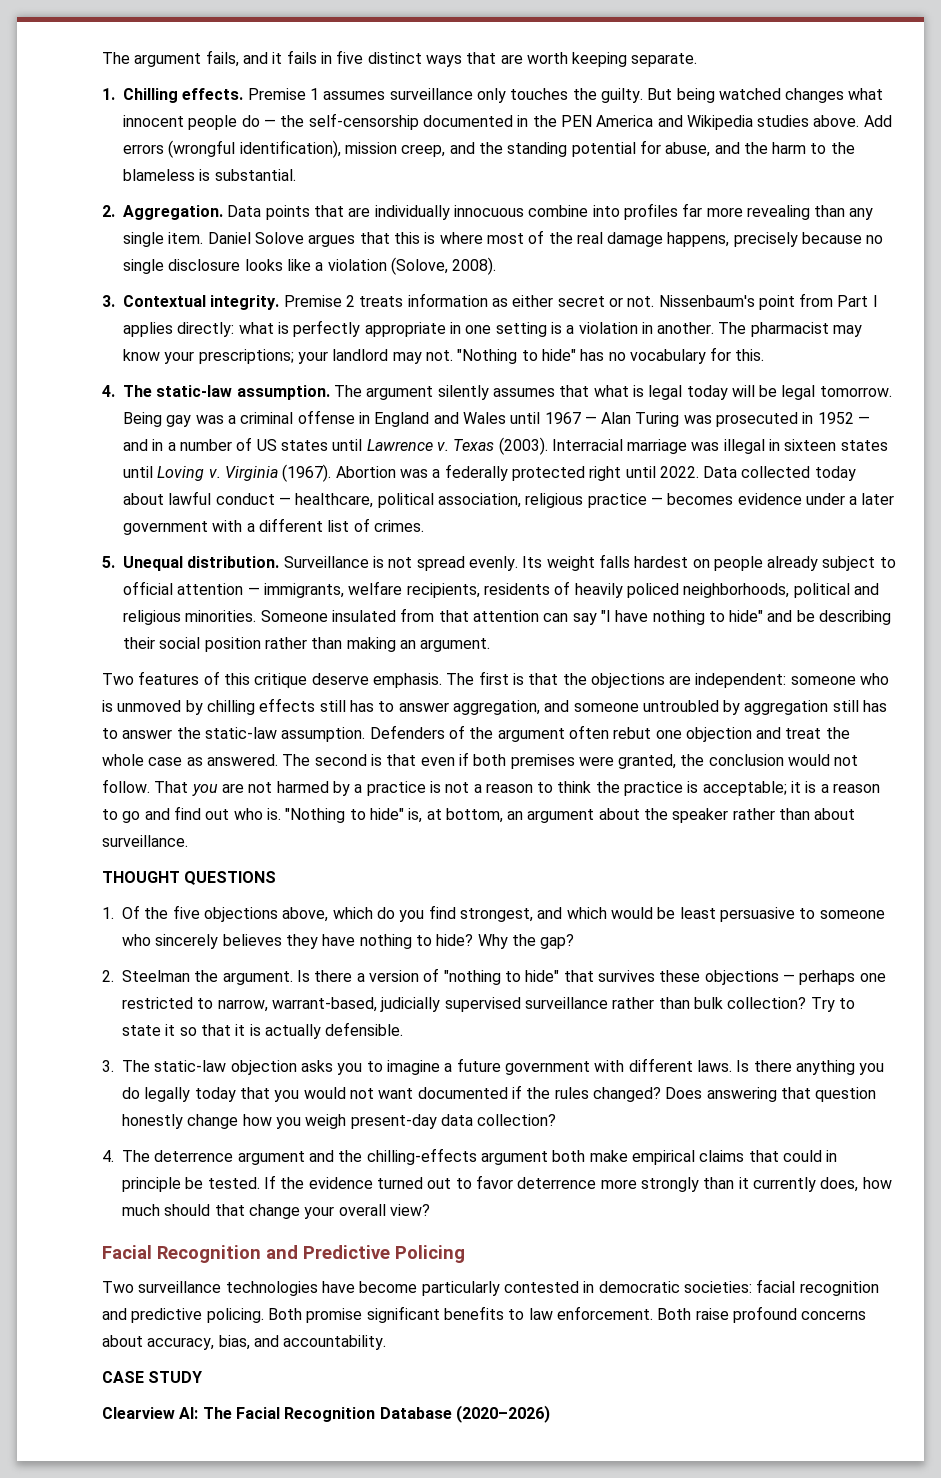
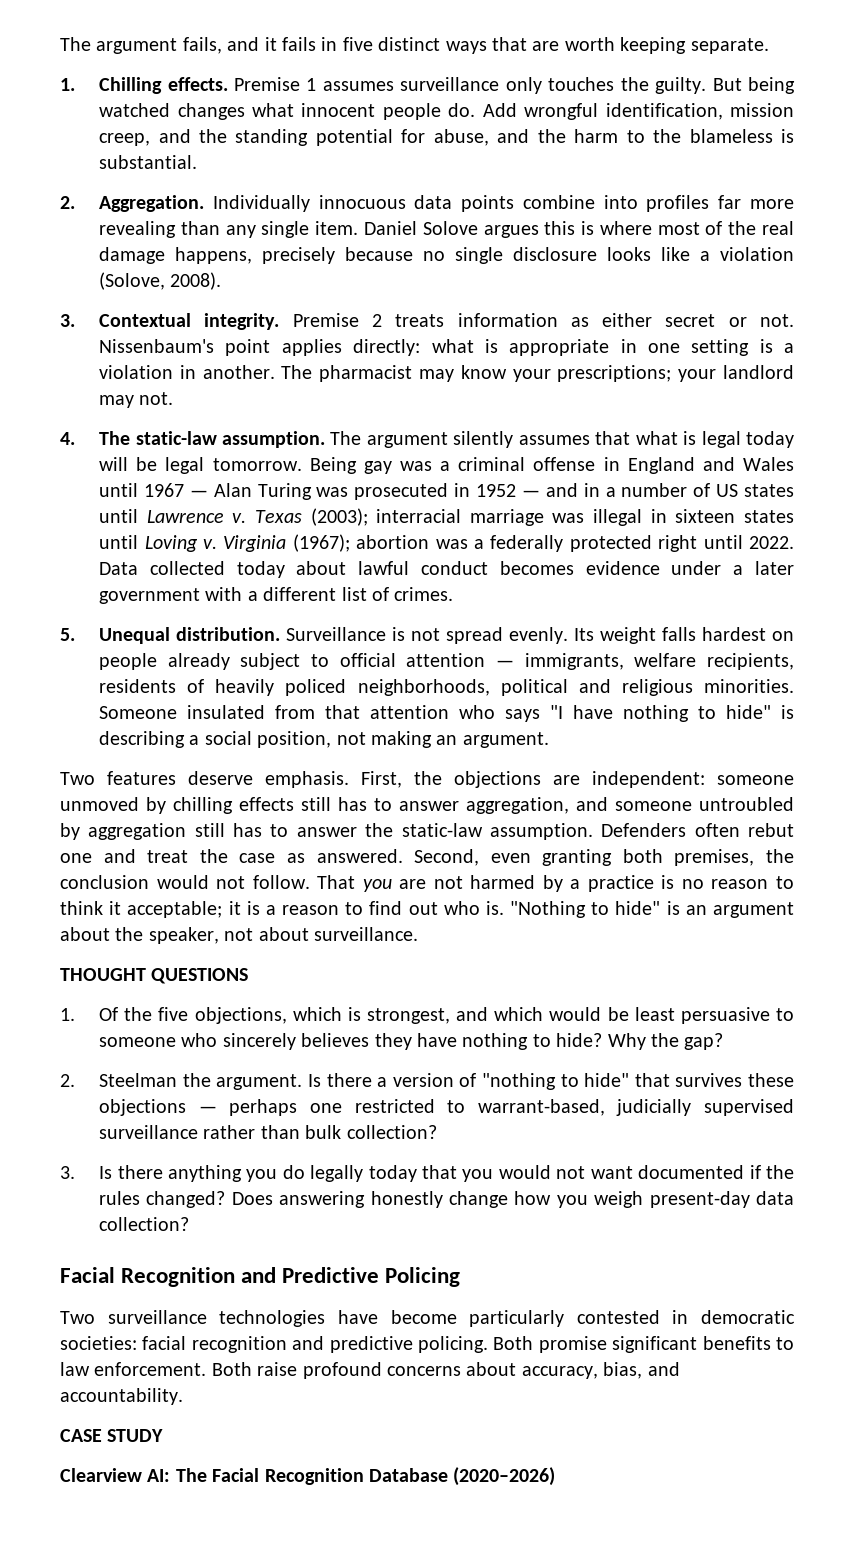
- But being watched changes what innocent people do — the self-censorship documented in the PEN America and Wikipedia studies above. Add errors (wrongful identification), mission creep, and the standing potential for abuse, and the harm to the blameless is substantial.
+ But being watched changes what innocent people do. Add wrongful identification, mission creep, and the standing potential for abuse, and the harm to the blameless is substantial.
- Data points that are individually innocuous combine into profiles far more revealing than any single item.
+ Individually innocuous data points combine into profiles far more revealing than any single item.
- Daniel Solove argues that this is where most of the real damage happens, precisely because no single disclosure looks like a violation (Solove, 2008).
+ Daniel Solove argues this is where most of the real damage happens, precisely because no single disclosure looks like a violation (Solove, 2008).
- Nissenbaum's point from Part I applies directly: what is perfectly appropriate in one setting is a violation in another.
+ Nissenbaum's point applies directly: what is appropriate in one setting is a violation in another.
- "Nothing to hide" has no vocabulary for this.
- Texas (2003). Interracial marriage was illegal in sixteen states until Loving v.
+ Texas (2003); interracial marriage was illegal in sixteen states until Loving v.
- Virginia (1967). Abortion was a federally protected right until 2022.
+ Virginia (1967); abortion was a federally protected right until 2022.
- Data collected today about lawful conduct — healthcare, political association, religious practice — becomes evidence under a later government with a different list of crimes.
+ Data collected today about lawful conduct becomes evidence under a later government with a different list of crimes.
- Someone insulated from that attention can say "I have nothing to hide" and be describing their social position rather than making an argument.
+ Someone insulated from that attention who says "I have nothing to hide" is describing a social position, not making an argument.
- Two features of this critique deserve emphasis. The first is that the objections are independent: someone who is unmoved by chilling effects still has to answer aggregation, and someone untroubled by aggregation still has to answer the static-law assumption.
+ Two features deserve emphasis. First, the objections are independent: someone unmoved by chilling effects still has to answer aggregation, and someone untroubled by aggregation still has to answer the static-law assumption.
- Defenders of the argument often rebut one objection and treat the whole case as answered.
+ Defenders often rebut one and treat the case as answered.
- The second is that even if both premises were granted, the conclusion would not follow.
+ Second, even granting both premises, the conclusion would not follow.
- That you are not harmed by a practice is not a reason to think the practice is acceptable; it is a reason to go and find out who is.
+ That you are not harmed by a practice is no reason to think it acceptable; it is a reason to find out who is.
- "Nothing to hide" is, at bottom, an argument about the speaker rather than about surveillance.
+ "Nothing to hide" is an argument about the speaker, not about surveillance.
- 1. Of the five objections above, which do you find strongest, and which would be least persuasive to someone who sincerely believes they have nothing to hide?
+ 1. Of the five objections, which is strongest, and which would be least persuasive to someone who sincerely believes they have nothing to hide?
- Is there a version of "nothing to hide" that survives these objections — perhaps one restricted to narrow, warrant-based, judicially supervised surveillance rather than bulk collection? Try to state it so that it is actually defensible.
- 3. The static-law objection asks you to imagine a future government with different laws. Is there anything you do legally today that you would not want documented if the rules changed?
+ Is there a version of "nothing to hide" that survives these objections — perhaps one restricted to warrant-based, judicially supervised surveillance rather than bulk collection?
+ 3. Is there anything you do legally today that you would not want documented if the rules changed?
- Does answering that question honestly change how you weigh present-day data collection?
+ Does answering honestly change how you weigh present-day data collection?
- 4. The deterrence argument and the chilling-effects argument both make empirical claims that could in principle be tested. If the evidence turned out to favor deterrence more strongly than it currently does, how much should that change your overall view?

